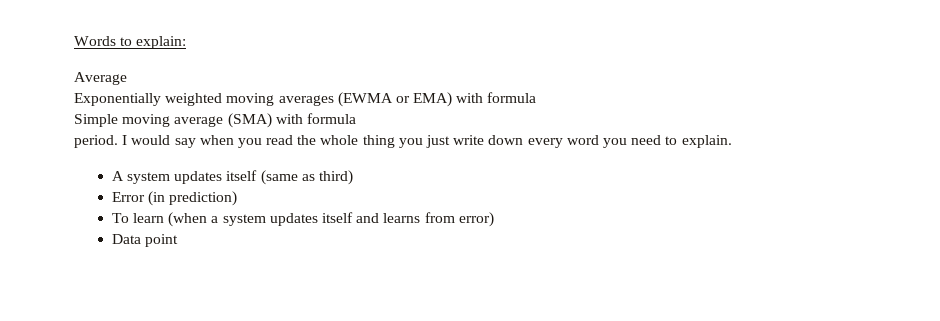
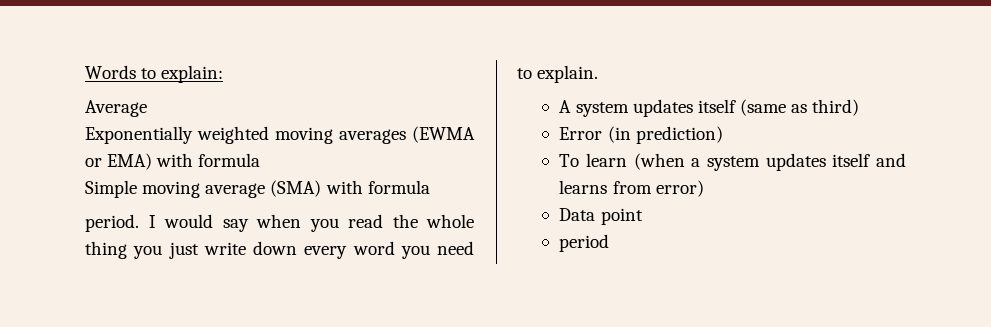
+ period

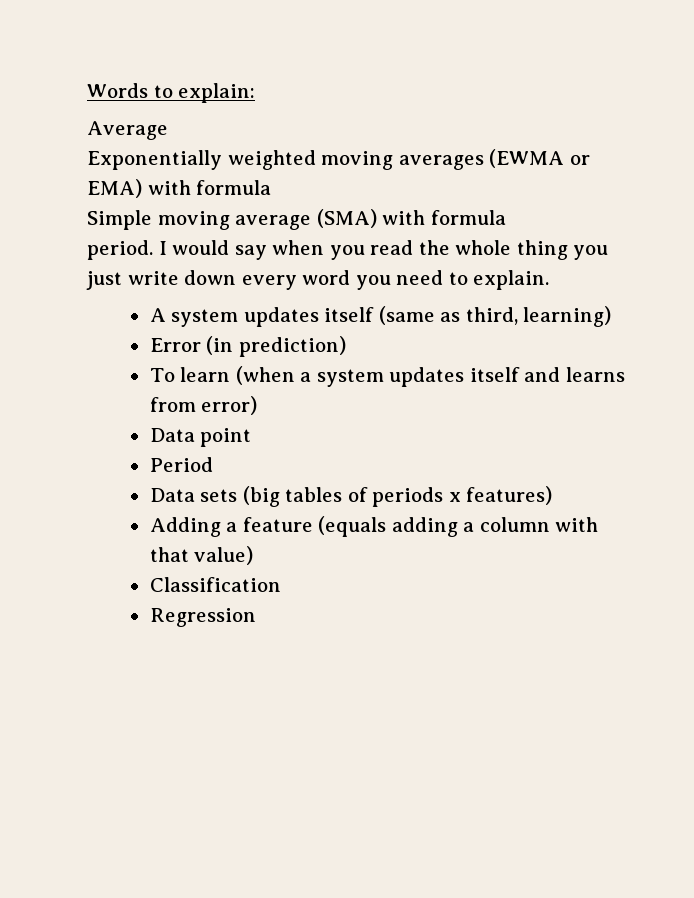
- A system updates itself (same as third)
+ A system updates itself (same as third, learning)
- period
+ Period
+ Data sets (big tables of periods x features)
+ Adding a feature (equals adding a column with that value)
+ Classification
+ Regression

